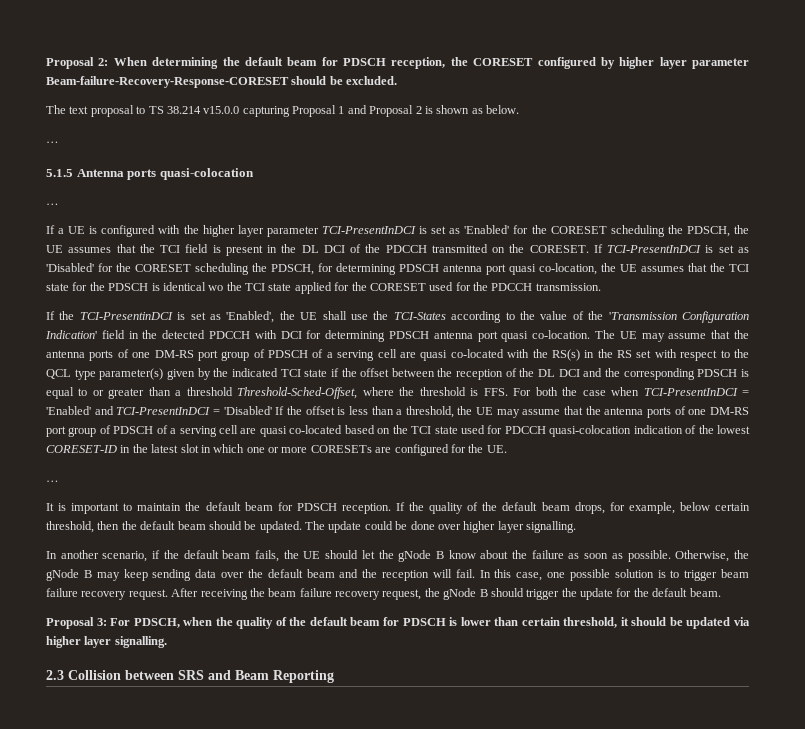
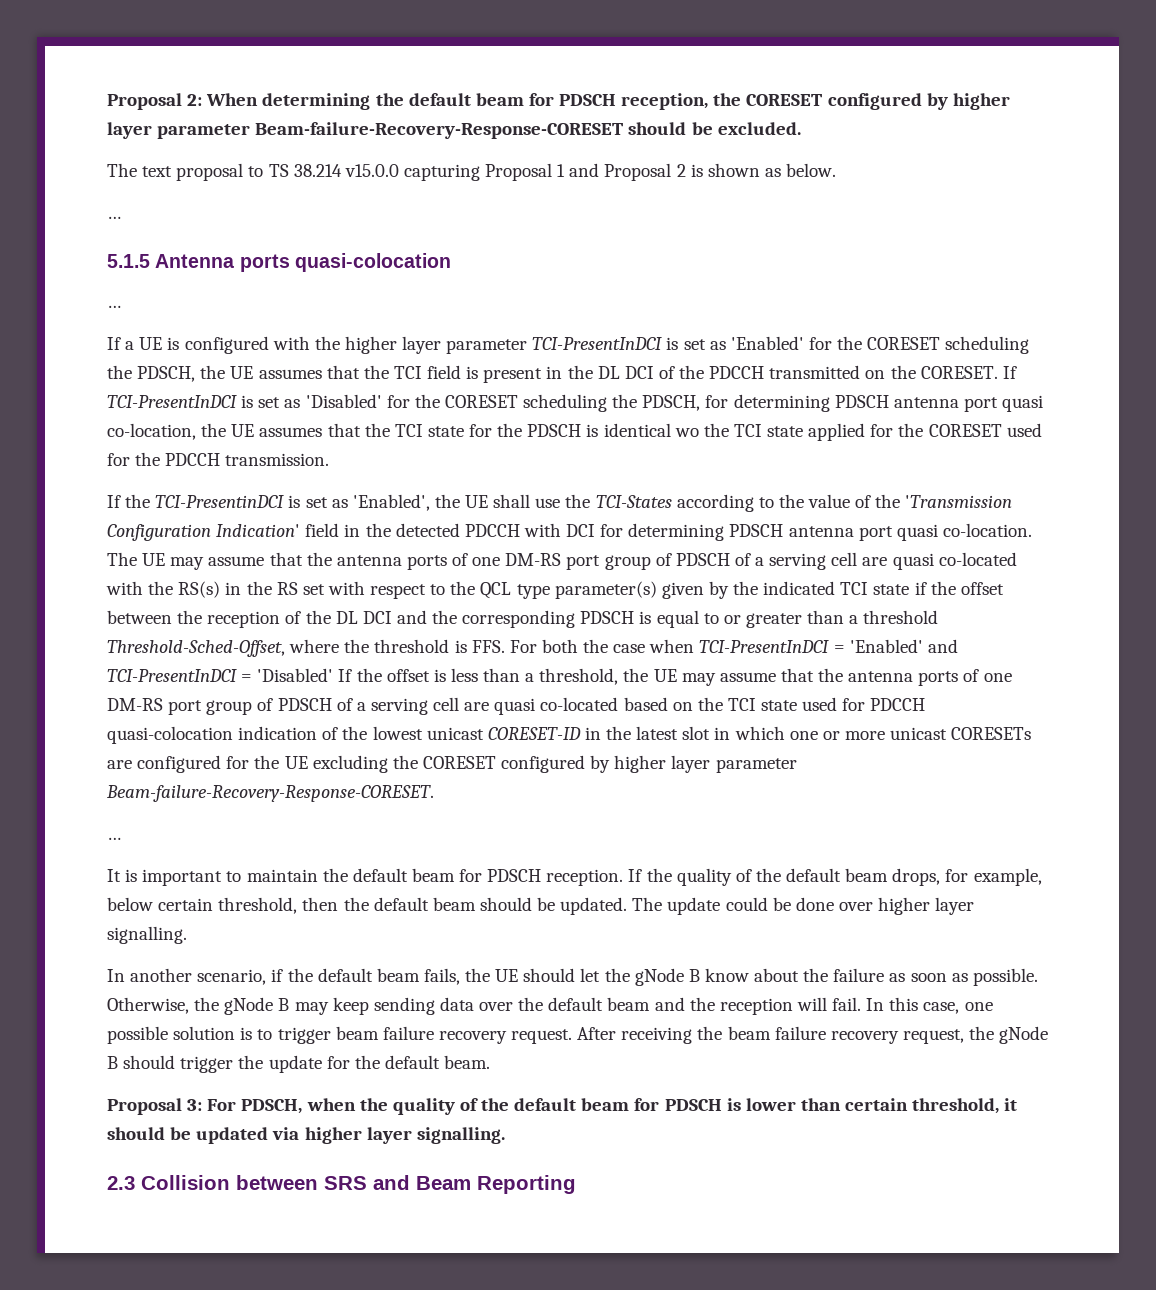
- The UE may assume that the antenna ports of one DM-RS port group of PDSCH of a serving cell are quasi co-located with the RS(s) in the RS set with respect to the QCL type parameter(s) given by the indicated TCI state if the offset between the reception of the DL DCI and the corresponding PDSCH is equal to or greater than a threshold Threshold-Sched-Offset, where the threshold is FFS. For both the case when TCI-PresentInDCI = 'Enabled' and TCI-PresentInDCI = 'Disabled' If the offset is less than a threshold, the UE may assume that the antenna ports of one DM-RS port group of PDSCH of a serving cell are quasi co-located based on the TCI state used for PDCCH quasi-colocation indication of the lowest CORESET-ID in the latest slot in which one or more CORESETs are configured for the UE.
+ The UE may assume that the antenna ports of one DM-RS port group of PDSCH of a serving cell are quasi co-located with the RS(s) in the RS set with respect to the QCL type parameter(s) given by the indicated TCI state if the offset between the reception of the DL DCI and the corresponding PDSCH is equal to or greater than a threshold Threshold-Sched-Offset, where the threshold is FFS. For both the case when TCI-PresentInDCI = 'Enabled' and TCI-PresentInDCI = 'Disabled' If the offset is less than a threshold, the UE may assume that the antenna ports of one DM-RS port group of PDSCH of a serving cell are quasi co-located based on the TCI state used for PDCCH quasi-colocation indication of the lowest unicast CORESET-ID in the latest slot in which one or more unicast CORESETs are configured for the UE excluding the CORESET configured by higher layer parameter Beam-failure-Recovery-Response-CORESET.

